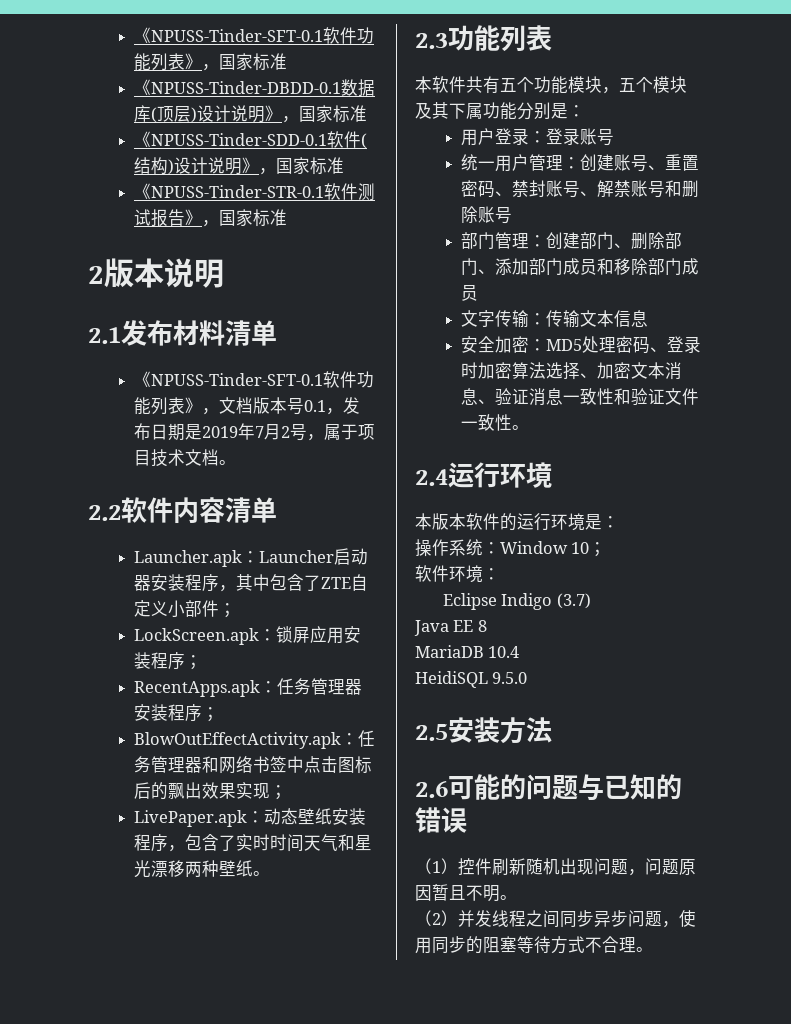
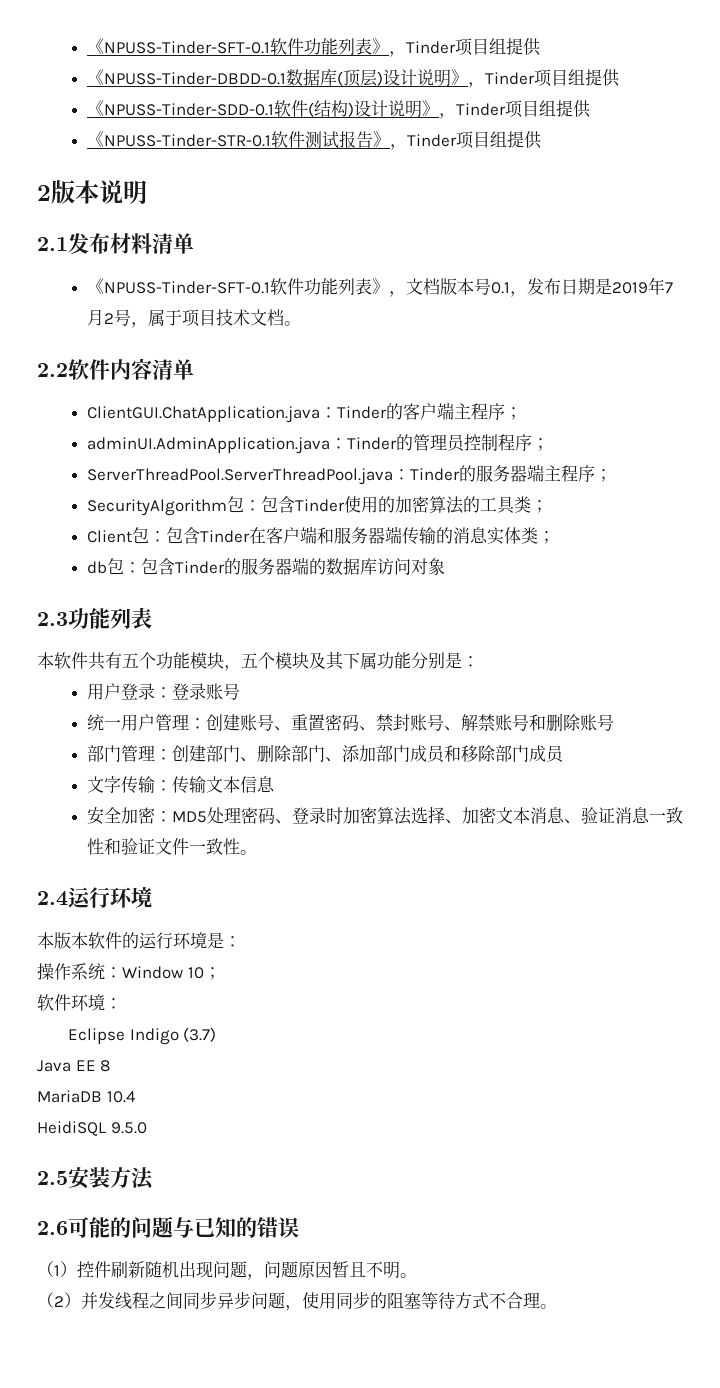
- 《NPUSS-Tinder-SFT-0.1软件功能列表》，国家标准
+ 《NPUSS-Tinder-SFT-0.1软件功能列表》，Tinder项目组提供
- 《NPUSS-Tinder-DBDD-0.1数据库(顶层)设计说明》，国家标准
+ 《NPUSS-Tinder-DBDD-0.1数据库(顶层)设计说明》，Tinder项目组提供
- 《NPUSS-Tinder-SDD-0.1软件(结构)设计说明》，国家标准
+ 《NPUSS-Tinder-SDD-0.1软件(结构)设计说明》，Tinder项目组提供
- 《NPUSS-Tinder-STR-0.1软件测试报告》，国家标准
+ 《NPUSS-Tinder-STR-0.1软件测试报告》，Tinder项目组提供
- Launcher.apk：Launcher启动器安装程序，其中包含了ZTE自定义小部件；
- LockScreen.apk：锁屏应用安装程序；
- RecentApps.apk：任务管理器安装程序；
- BlowOutEffectActivity.apk：任务管理器和网络书签中点击图标后的飘出效果实现；
- LivePaper.apk：动态壁纸安装程序，包含了实时时间天气和星光漂移两种壁纸。
+ ClientGUI.ChatApplication.java：Tinder的客户端主程序；
+ adminUI.AdminApplication.java：Tinder的管理员控制程序；
+ ServerThreadPool.ServerThreadPool.java：Tinder的服务器端主程序；
+ SecurityAlgorithm包：包含Tinder使用的加密算法的工具类；
+ Client包：包含Tinder在客户端和服务器端传输的消息实体类；
+ db包：包含Tinder的服务器端的数据库访问对象

